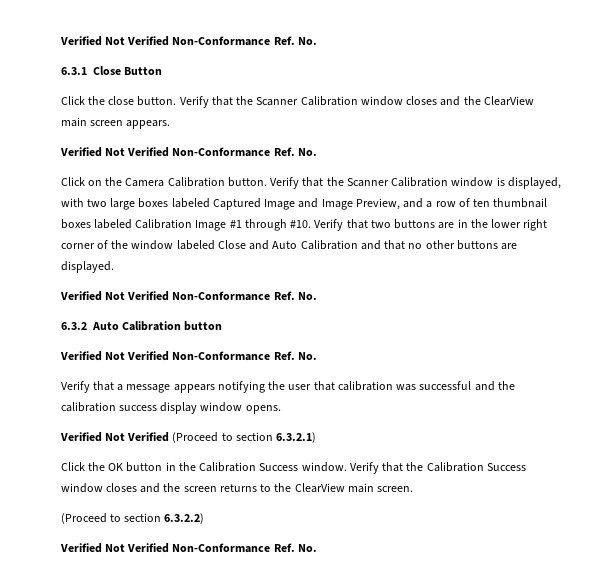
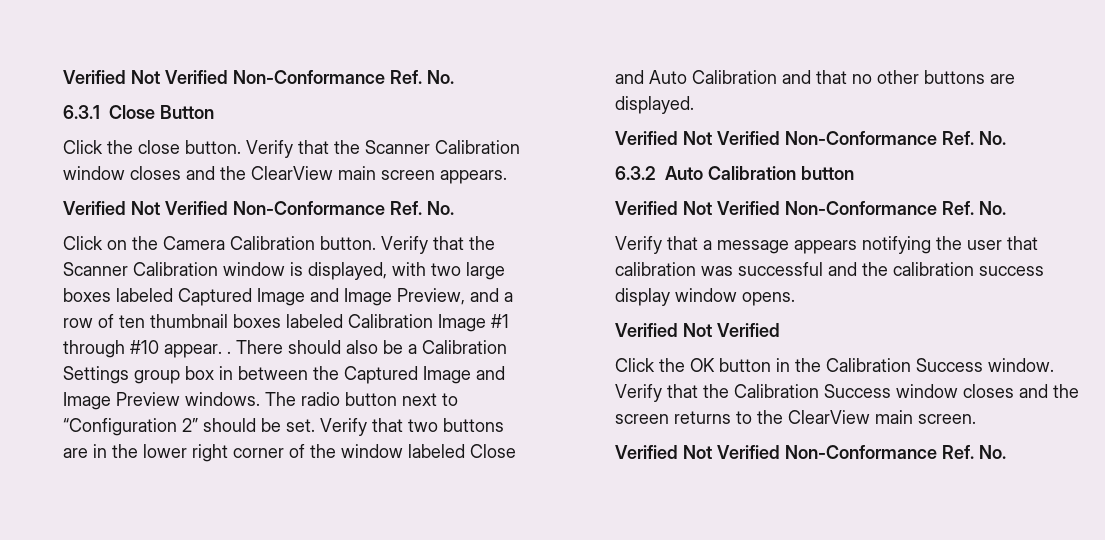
- Verify that the Scanner Calibration window is displayed, with two large boxes labeled Captured Image and Image Preview, and a row of ten thumbnail boxes labeled Calibration Image #1 through #10.
+ Verify that the Scanner Calibration window is displayed, with two large boxes labeled Captured Image and Image Preview, and a row of ten thumbnail boxes labeled Calibration Image #1 through #10 appear. . There should also be a Calibration Settings group box in between the Captured Image and Image Preview windows. The radio button next to “Configuration 2” should be set.
  Verify that a message appears notifying the user that calibration was successful and the calibration success display window opens.
- Verified Not Verified (Proceed to section 6.3.2.1)
+ Verified Not Verified
- (Proceed to section 6.3.2.2)

